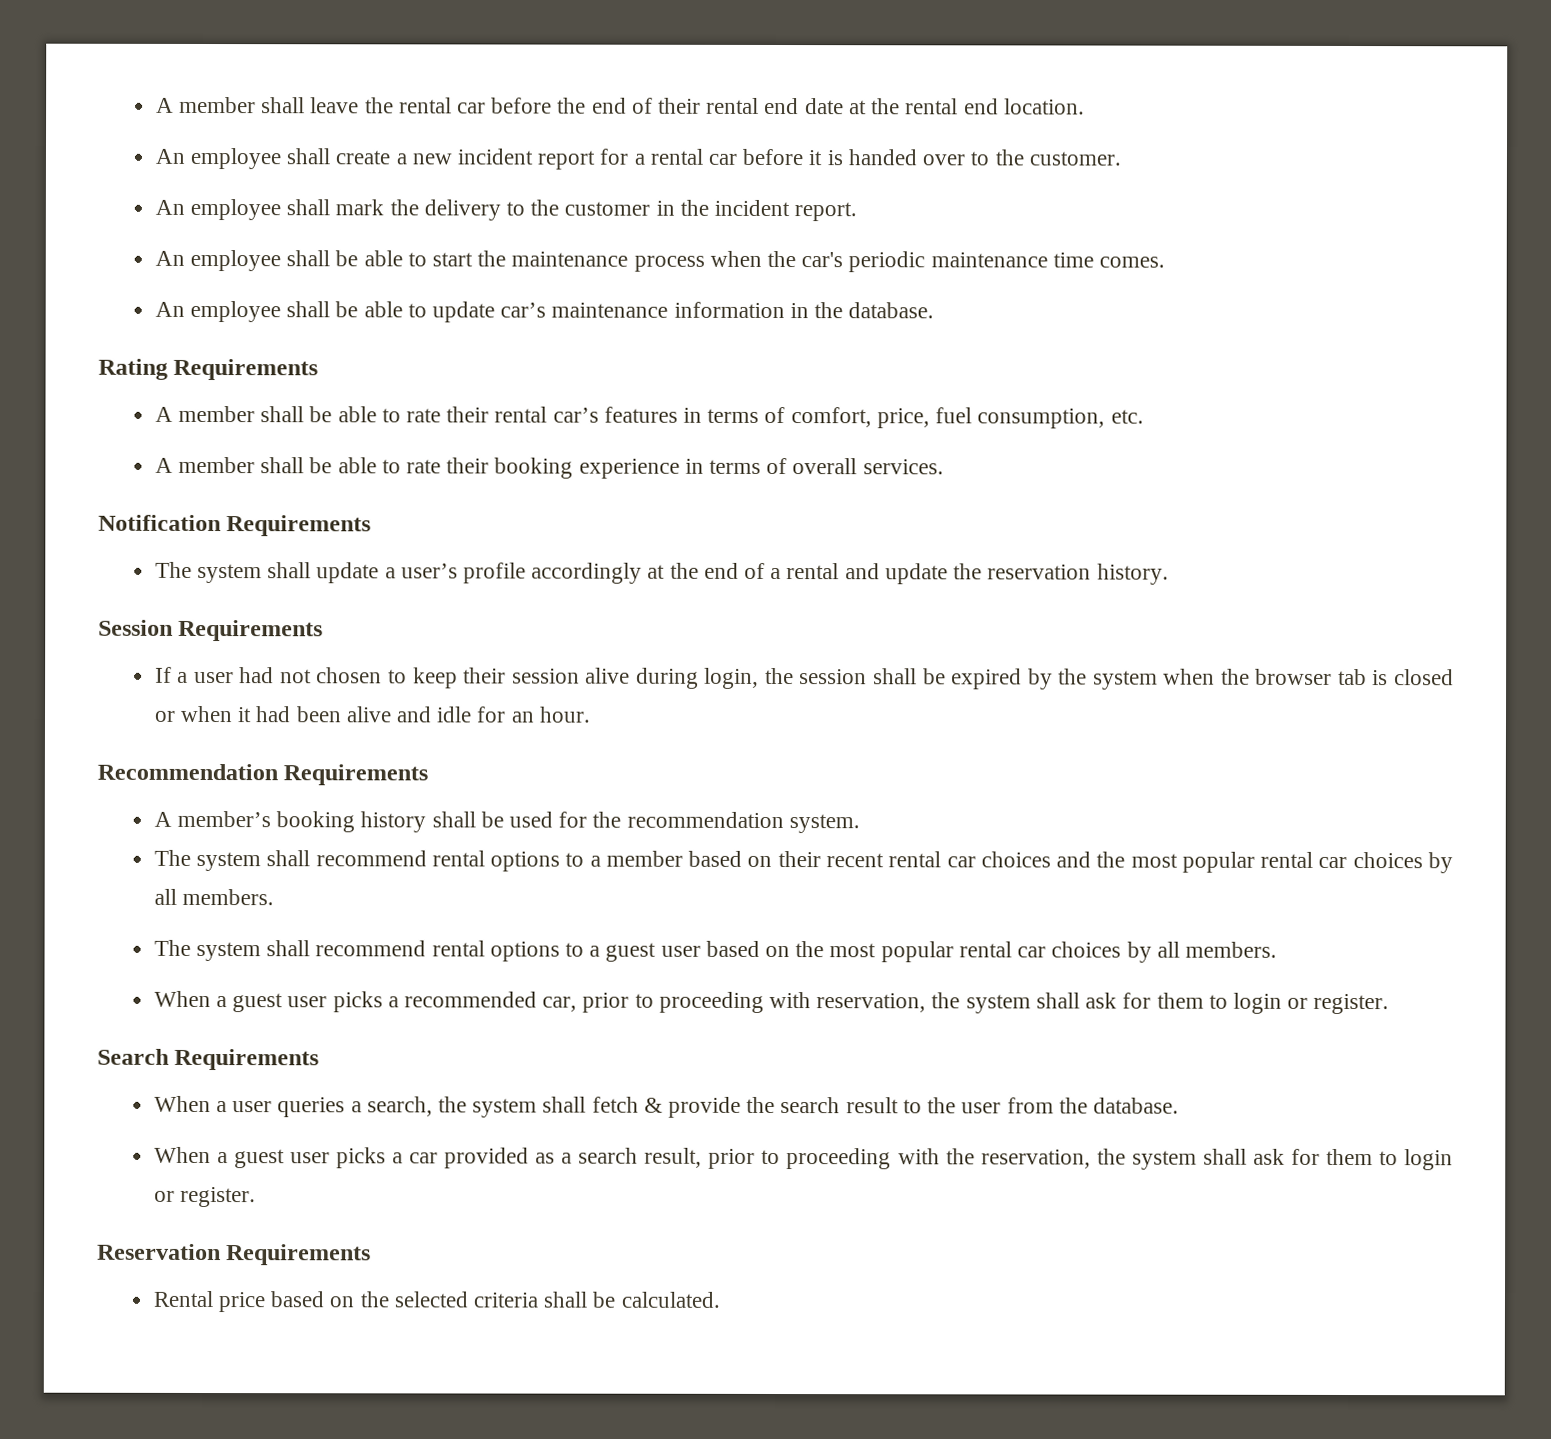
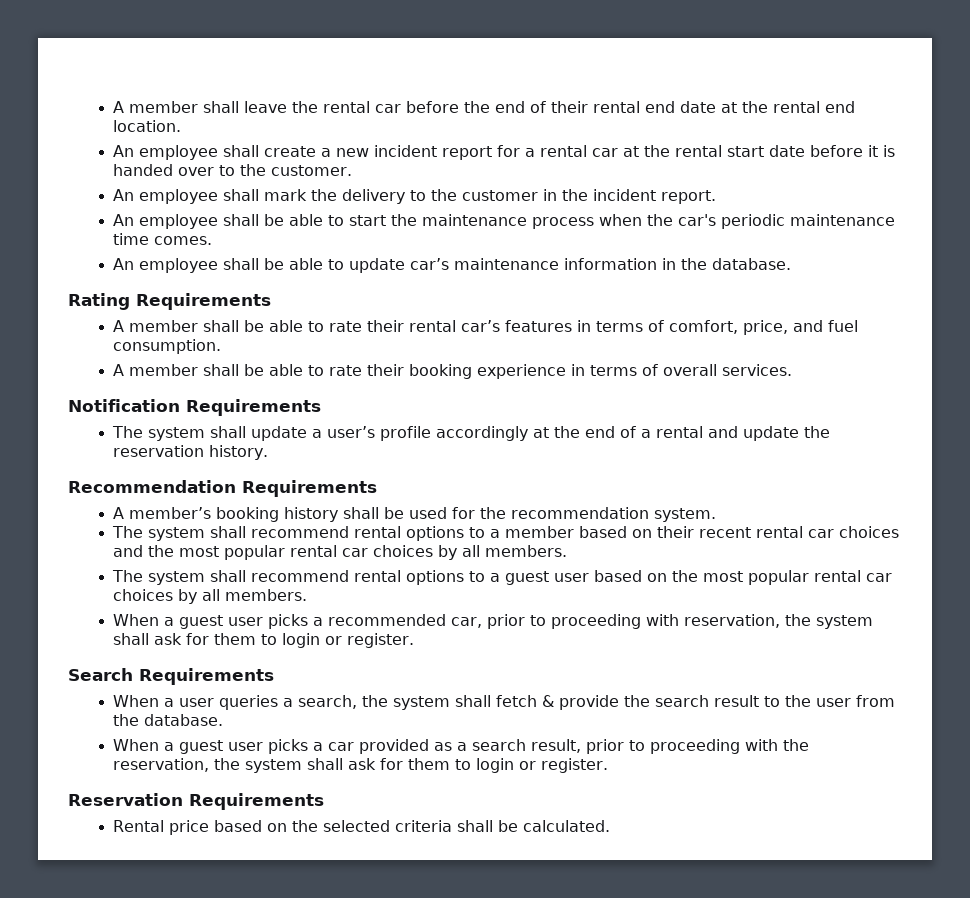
- An employee shall create a new incident report for a rental car before it is handed over to the customer.
+ An employee shall create a new incident report for a rental car at the rental start date before it is handed over to the customer.
- A member shall be able to rate their rental car’s features in terms of comfort, price, fuel consumption, etc.
+ A member shall be able to rate their rental car’s features in terms of comfort, price, and fuel consumption.
- Session Requirements
- If a user had not chosen to keep their session alive during login, the session shall be expired by the system when the browser tab is closed or when it had been alive and idle for an hour.

